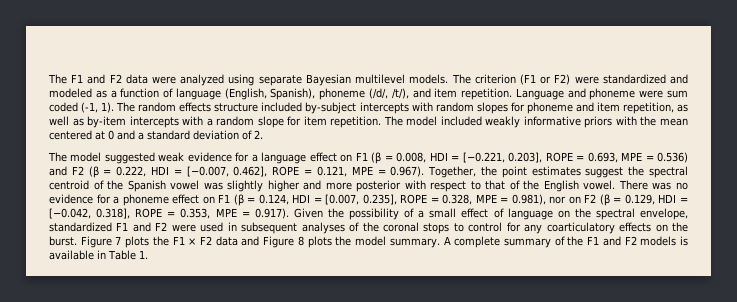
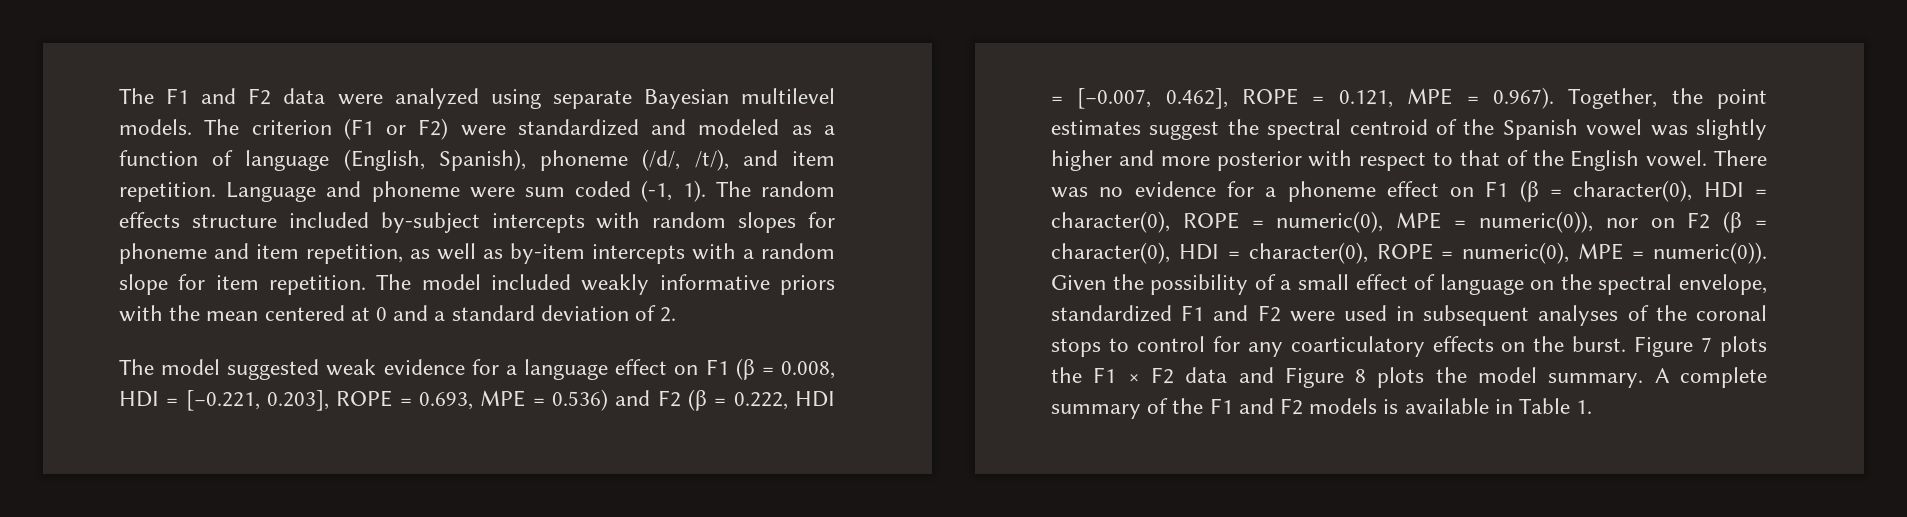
- There was no evidence for a phoneme effect on F1 (β = 0.124, HDI = [0.007, 0.235], ROPE = 0.328, MPE = 0.981), nor on F2 (β = 0.129, HDI = [−0.042, 0.318], ROPE = 0.353, MPE = 0.917). Given the possibility of a small effect of language on the spectral envelope, standardized F1 and F2 were used in subsequent analyses of the coronal stops to control for any coarticulatory effects on the burst.
+ There was no evidence for a phoneme effect on F1 (β = character(0), HDI = character(0), ROPE = numeric(0), MPE = numeric(0)), nor on F2 (β = character(0), HDI = character(0), ROPE = numeric(0), MPE = numeric(0)). Given the possibility of a small effect of language on the spectral envelope, standardized F1 and F2 were used in subsequent analyses of the coronal stops to control for any coarticulatory effects on the burst.

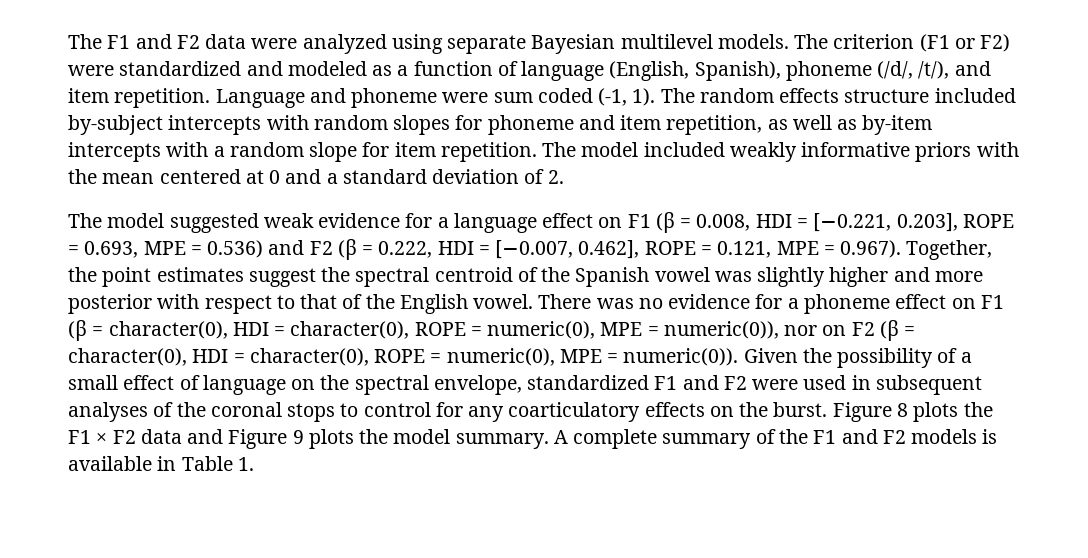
- Figure 7 plots the F1 × F2 data and Figure 8 plots the model summary.
+ Figure 8 plots the F1 × F2 data and Figure 9 plots the model summary.

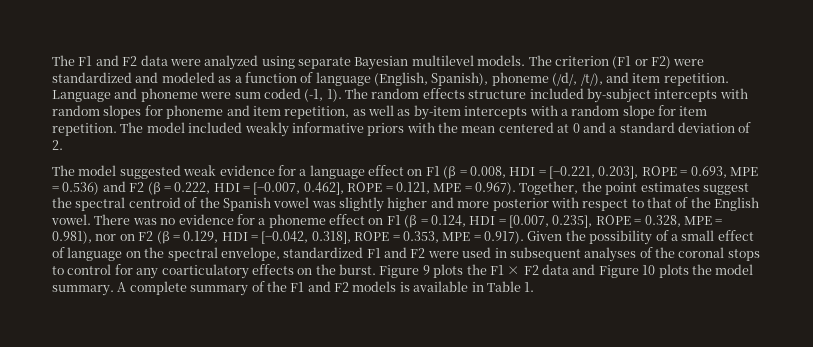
- There was no evidence for a phoneme effect on F1 (β = character(0), HDI = character(0), ROPE = numeric(0), MPE = numeric(0)), nor on F2 (β = character(0), HDI = character(0), ROPE = numeric(0), MPE = numeric(0)). Given the possibility of a small effect of language on the spectral envelope, standardized F1 and F2 were used in subsequent analyses of the coronal stops to control for any coarticulatory effects on the burst.
+ There was no evidence for a phoneme effect on F1 (β = 0.124, HDI = [0.007, 0.235], ROPE = 0.328, MPE = 0.981), nor on F2 (β = 0.129, HDI = [−0.042, 0.318], ROPE = 0.353, MPE = 0.917). Given the possibility of a small effect of language on the spectral envelope, standardized F1 and F2 were used in subsequent analyses of the coronal stops to control for any coarticulatory effects on the burst.
- Figure 8 plots the F1 × F2 data and Figure 9 plots the model summary.
+ Figure 9 plots the F1 × F2 data and Figure 10 plots the model summary.

